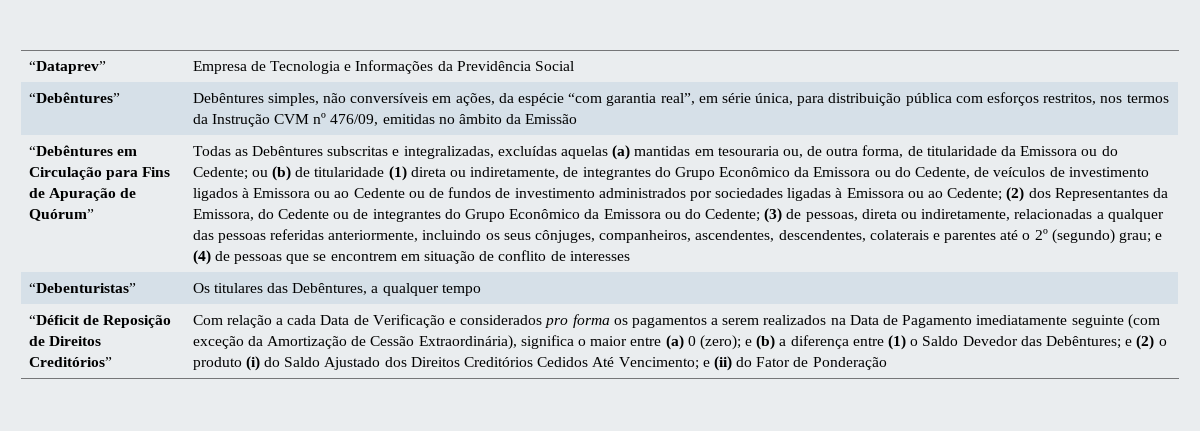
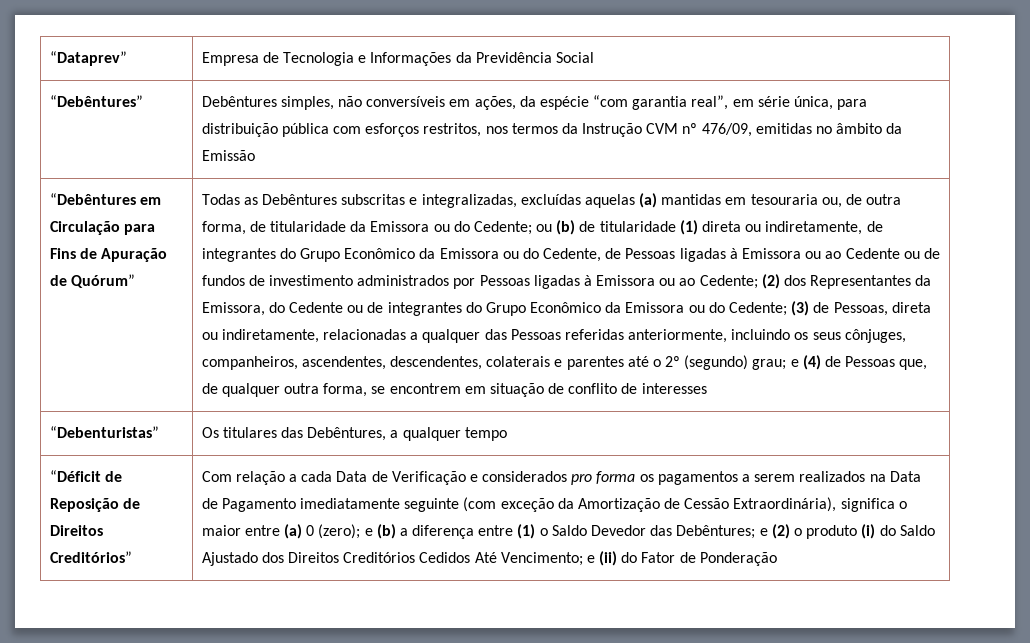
- ou (b) de titularidade (1) direta ou indiretamente, de integrantes do Grupo Econômico da Emissora ou do Cedente, de veículos de investimento ligados à Emissora ou ao Cedente ou de fundos de investimento administrados por sociedades ligadas à Emissora ou ao Cedente;
+ ou (b) de titularidade (1) direta ou indiretamente, de integrantes do Grupo Econômico da Emissora ou do Cedente, de Pessoas ligadas à Emissora ou ao Cedente ou de fundos de investimento administrados por Pessoas ligadas à Emissora ou ao Cedente;
- (3) de pessoas, direta ou indiretamente, relacionadas a qualquer das pessoas referidas anteriormente, incluindo os seus cônjuges, companheiros, ascendentes, descendentes, colaterais e parentes até o 2º (segundo) grau;
+ (3) de Pessoas, direta ou indiretamente, relacionadas a qualquer das Pessoas referidas anteriormente, incluindo os seus cônjuges, companheiros, ascendentes, descendentes, colaterais e parentes até o 2º (segundo) grau;
- e (4) de pessoas que se encontrem em situação de conflito de interesses
+ e (4) de Pessoas que, de qualquer outra forma, se encontrem em situação de conflito de interesses

